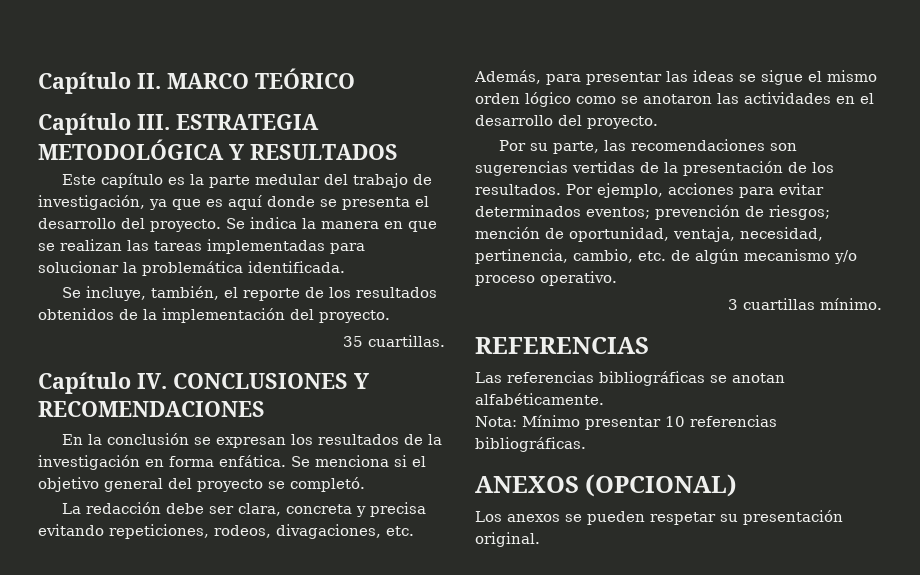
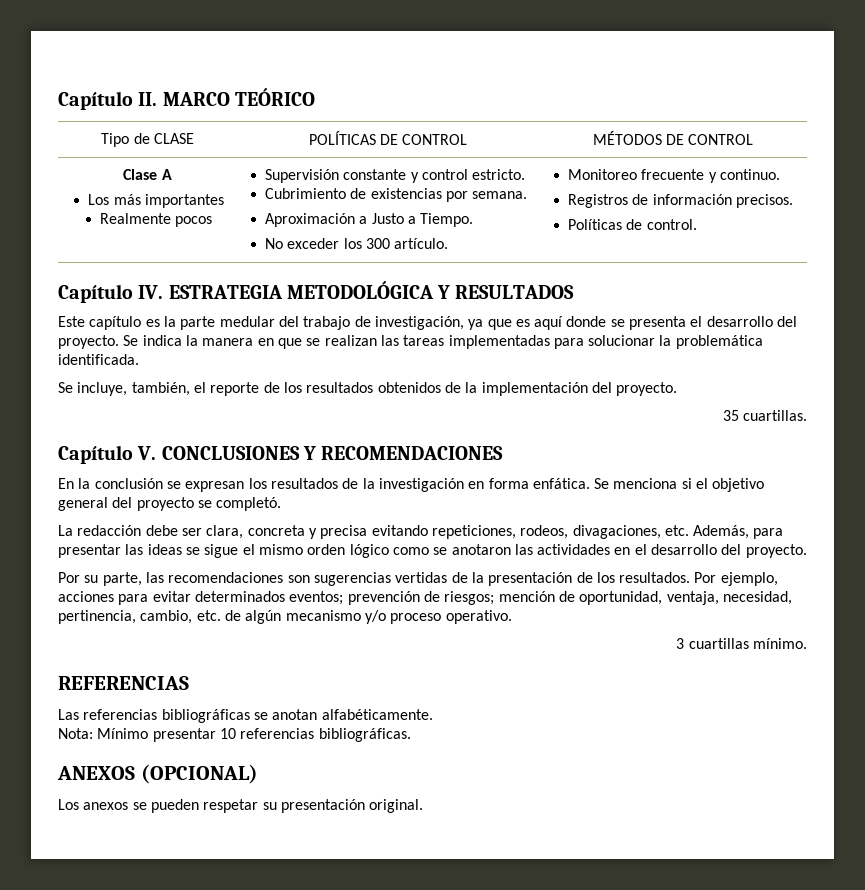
- Capítulo III. ESTRATEGIA METODOLÓGICA Y RESULTADOS
+ Tipo de CLASE | POLÍTICAS DE CONTROL | MÉTODOS DE CONTROL
+ Clase A
+ Los más importantes
+ Realmente pocos | Supervisión constante y control estricto.
+ Cubrimiento de existencias por semana.
+ Aproximación a Justo a Tiempo.
+ No exceder los 300 artículo. | Monitoreo frecuente y continuo.
+ Registros de información precisos.
+ Políticas de control.
+ Capítulo IV. ESTRATEGIA METODOLÓGICA Y RESULTADOS
- Capítulo IV. CONCLUSIONES Y RECOMENDACIONES
+ Capítulo V. CONCLUSIONES Y RECOMENDACIONES

